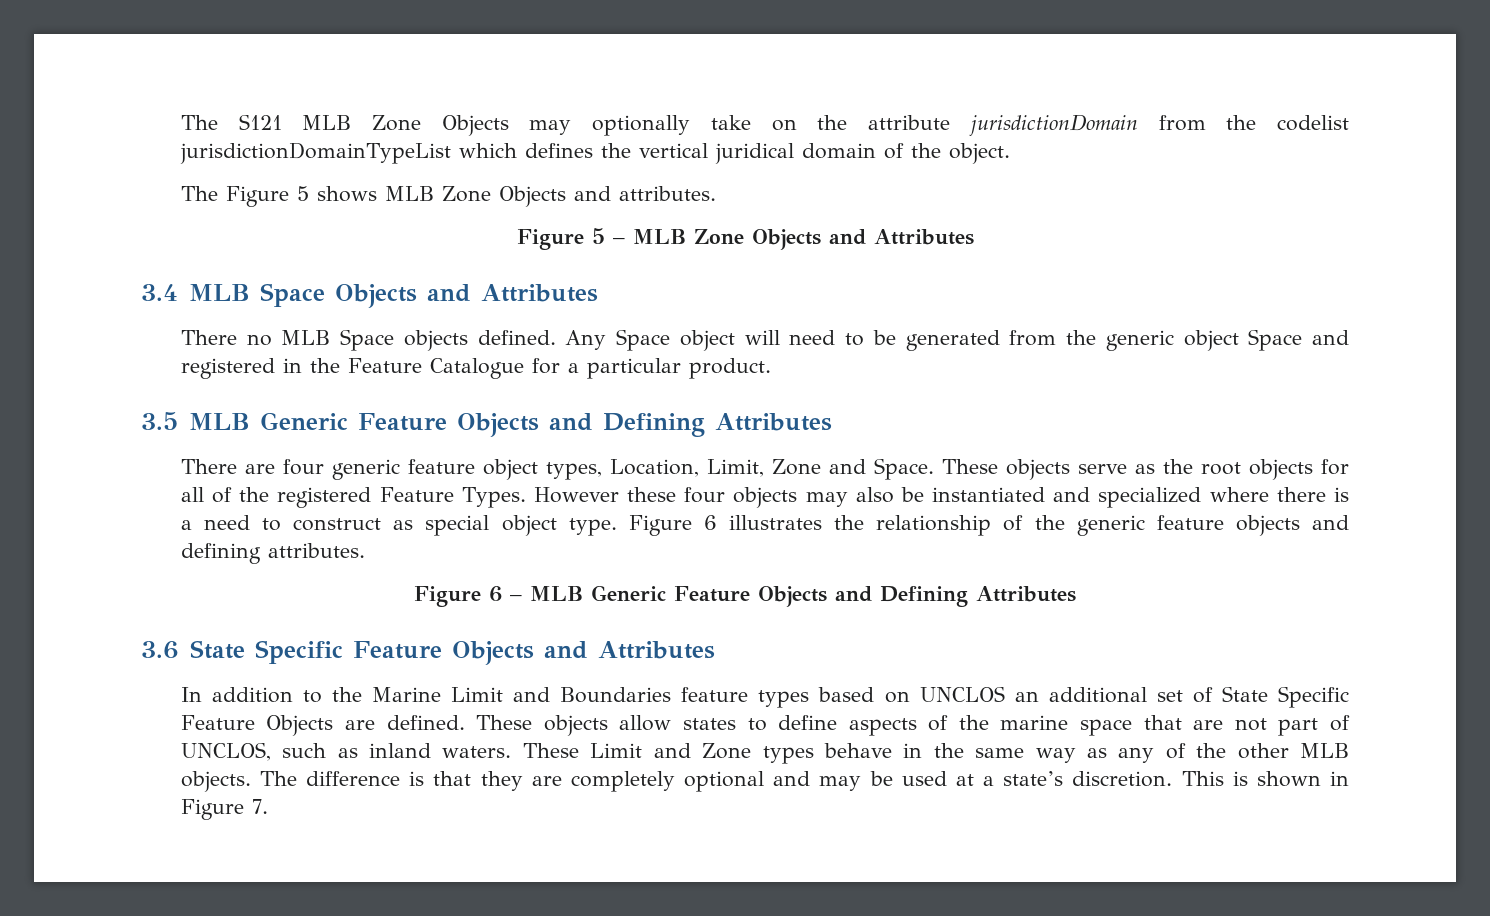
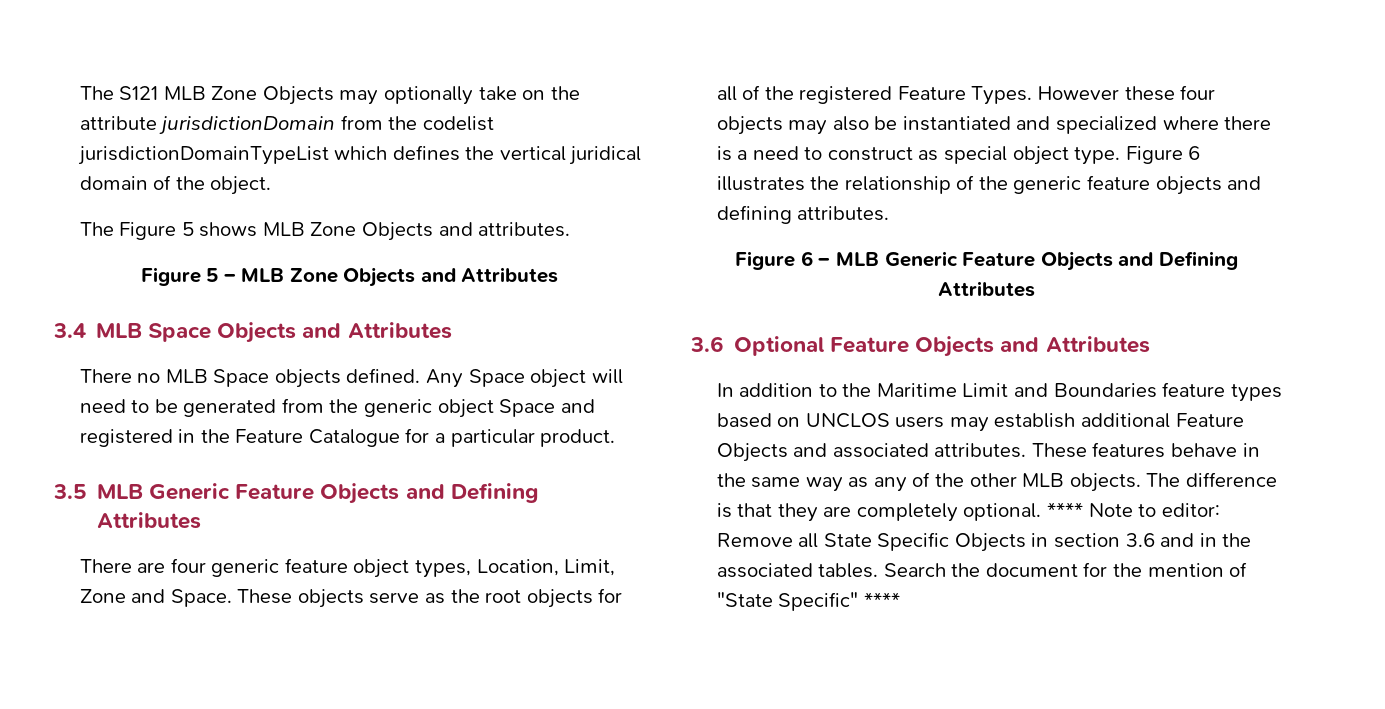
- 3.6 State Specific Feature Objects and Attributes
+ 3.6 Optional Feature Objects and Attributes
- In addition to the Marine Limit and Boundaries feature types based on UNCLOS an additional set of State Specific Feature Objects are defined. These objects allow states to define aspects of the marine space that are not part of UNCLOS, such as inland waters. These Limit and Zone types behave in the same way as any of the other MLB objects.
+ In addition to the Maritime Limit and Boundaries feature types based on UNCLOS users may establish additional Feature Objects and associated attributes. These features behave in the same way as any of the other MLB objects.
- The difference is that they are completely optional and may be used at a state’s discretion. This is shown in Figure 7.
+ The difference is that they are completely optional. **** Note to editor: Remove all State Specific Objects in section 3.6 and in the associated tables. Search the document for the mention of "State Specific" ****

